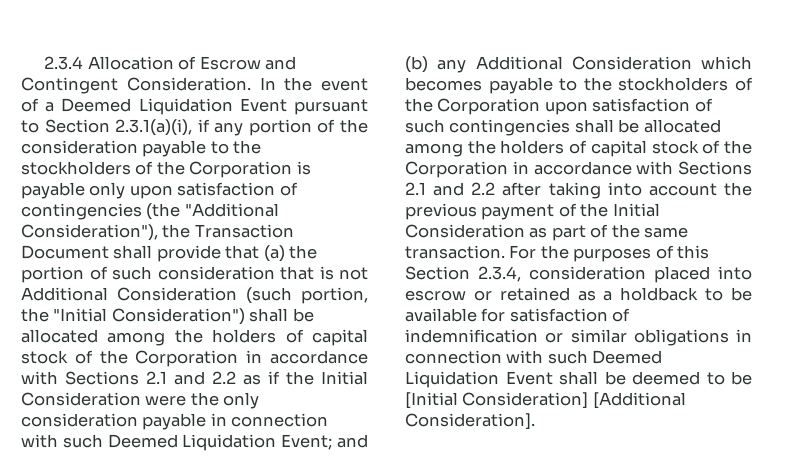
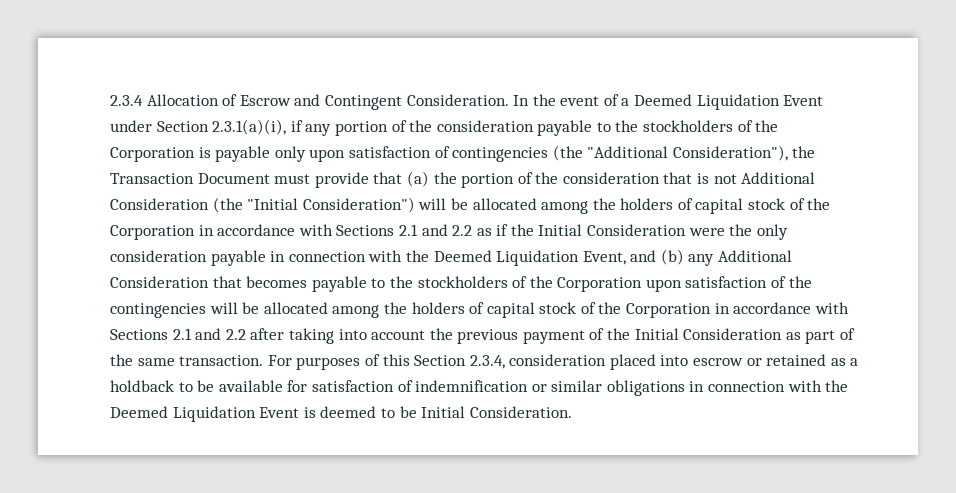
- In the event of a Deemed Liquidation Event pursuant to Section 2.3.1(a)(i), if any portion of the consideration payable to the stockholders of the Corporation is payable only upon satisfaction of contingencies (the "Additional Consideration"), the Transaction Document shall provide that (a) the portion of such consideration that is not Additional Consideration (such portion, the "Initial Consideration") shall be allocated among the holders of capital stock of the Corporation in accordance with Sections 2.1 and 2.2 as if the Initial Consideration were the only consideration payable in connection with such Deemed Liquidation Event; and (b) any Additional Consideration which becomes payable to the stockholders of the Corporation upon satisfaction of such contingencies shall be allocated among the holders of capital stock of the Corporation in accordance with Sections 2.1 and 2.2 after taking into account the previous payment of the Initial Consideration as part of the same transaction.
+ In the event of a Deemed Liquidation Event under Section 2.3.1(a)(i), if any portion of the consideration payable to the stockholders of the Corporation is payable only upon satisfaction of contingencies (the "Additional Consideration"), the Transaction Document must provide that (a) the portion of the consideration that is not Additional Consideration (the "Initial Consideration") will be allocated among the holders of capital stock of the Corporation in accordance with Sections 2.1 and 2.2 as if the Initial Consideration were the only consideration payable in connection with the Deemed Liquidation Event, and (b) any Additional Consideration that becomes payable to the stockholders of the Corporation upon satisfaction of the contingencies will be allocated among the holders of capital stock of the Corporation in accordance with Sections 2.1 and 2.2 after taking into account the previous payment of the Initial Consideration as part of the same transaction.
- For the purposes of this Section 2.3.4, consideration placed into escrow or retained as a holdback to be available for satisfaction of indemnification or similar obligations in connection with such Deemed Liquidation Event shall be deemed to be [Initial Consideration] [Additional Consideration].
+ For purposes of this Section 2.3.4, consideration placed into escrow or retained as a holdback to be available for satisfaction of indemnification or similar obligations in connection with the Deemed Liquidation Event is deemed to be Initial Consideration.

